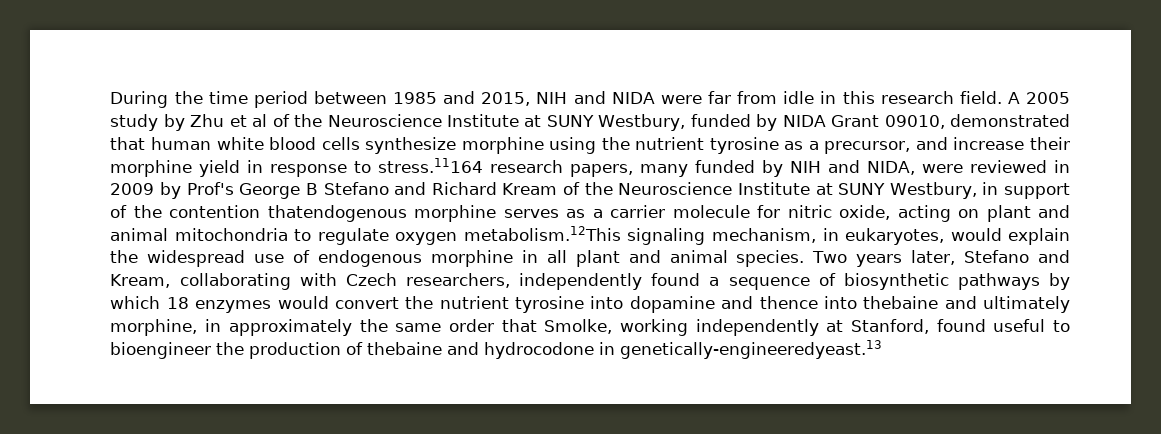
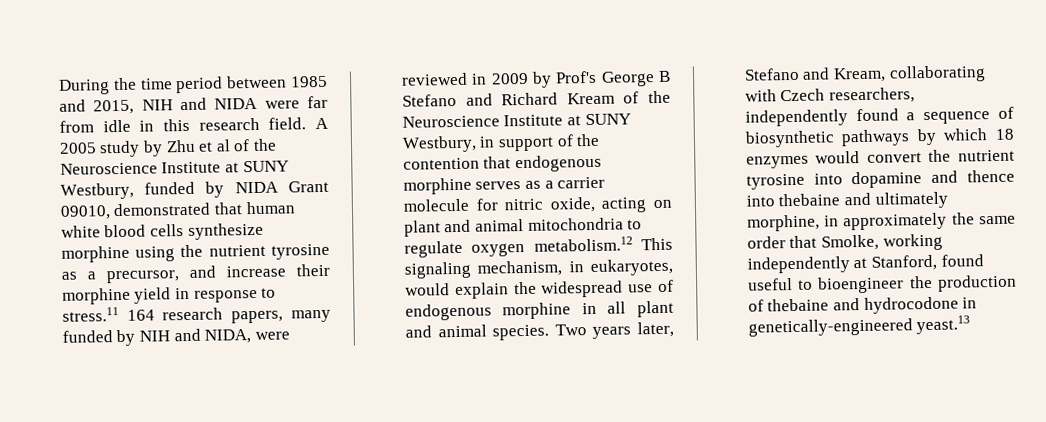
- A 2005 study by Zhu et al of the Neuroscience Institute at SUNY Westbury, funded by NIDA Grant 09010, demonstrated that human white blood cells synthesize morphine using the nutrient tyrosine as a precursor, and increase their morphine yield in response to stress.11164 research papers, many funded by NIH and NIDA, were reviewed in 2009 by Prof's George B Stefano and Richard Kream of the Neuroscience Institute at SUNY Westbury, in support of the contention thatendogenous morphine serves as a carrier molecule for nitric oxide, acting on plant and animal mitochondria to regulate oxygen metabolism.12This signaling mechanism, in eukaryotes, would explain the widespread use of endogenous morphine in all plant and animal species.
+ A 2005 study by Zhu et al of the Neuroscience Institute at SUNY Westbury, funded by NIDA Grant 09010, demonstrated that human white blood cells synthesize morphine using the nutrient tyrosine as a precursor, and increase their morphine yield in response to stress.11 164 research papers, many funded by NIH and NIDA, were reviewed in 2009 by Prof's George B Stefano and Richard Kream of the Neuroscience Institute at SUNY Westbury, in support of the contention that endogenous morphine serves as a carrier molecule for nitric oxide, acting on plant and animal mitochondria to regulate oxygen metabolism.12 This signaling mechanism, in eukaryotes, would explain the widespread use of endogenous morphine in all plant and animal species.
- Two years later, Stefano and Kream, collaborating with Czech researchers, independently found a sequence of biosynthetic pathways by which 18 enzymes would convert the nutrient tyrosine into dopamine and thence into thebaine and ultimately morphine, in approximately the same order that Smolke, working independently at Stanford, found useful to bioengineer the production of thebaine and hydrocodone in genetically-engineeredyeast.13
+ Two years later, Stefano and Kream, collaborating with Czech researchers, independently found a sequence of biosynthetic pathways by which 18 enzymes would convert the nutrient tyrosine into dopamine and thence into thebaine and ultimately morphine, in approximately the same order that Smolke, working independently at Stanford, found useful to bioengineer the production of thebaine and hydrocodone in genetically-engineered yeast.13

